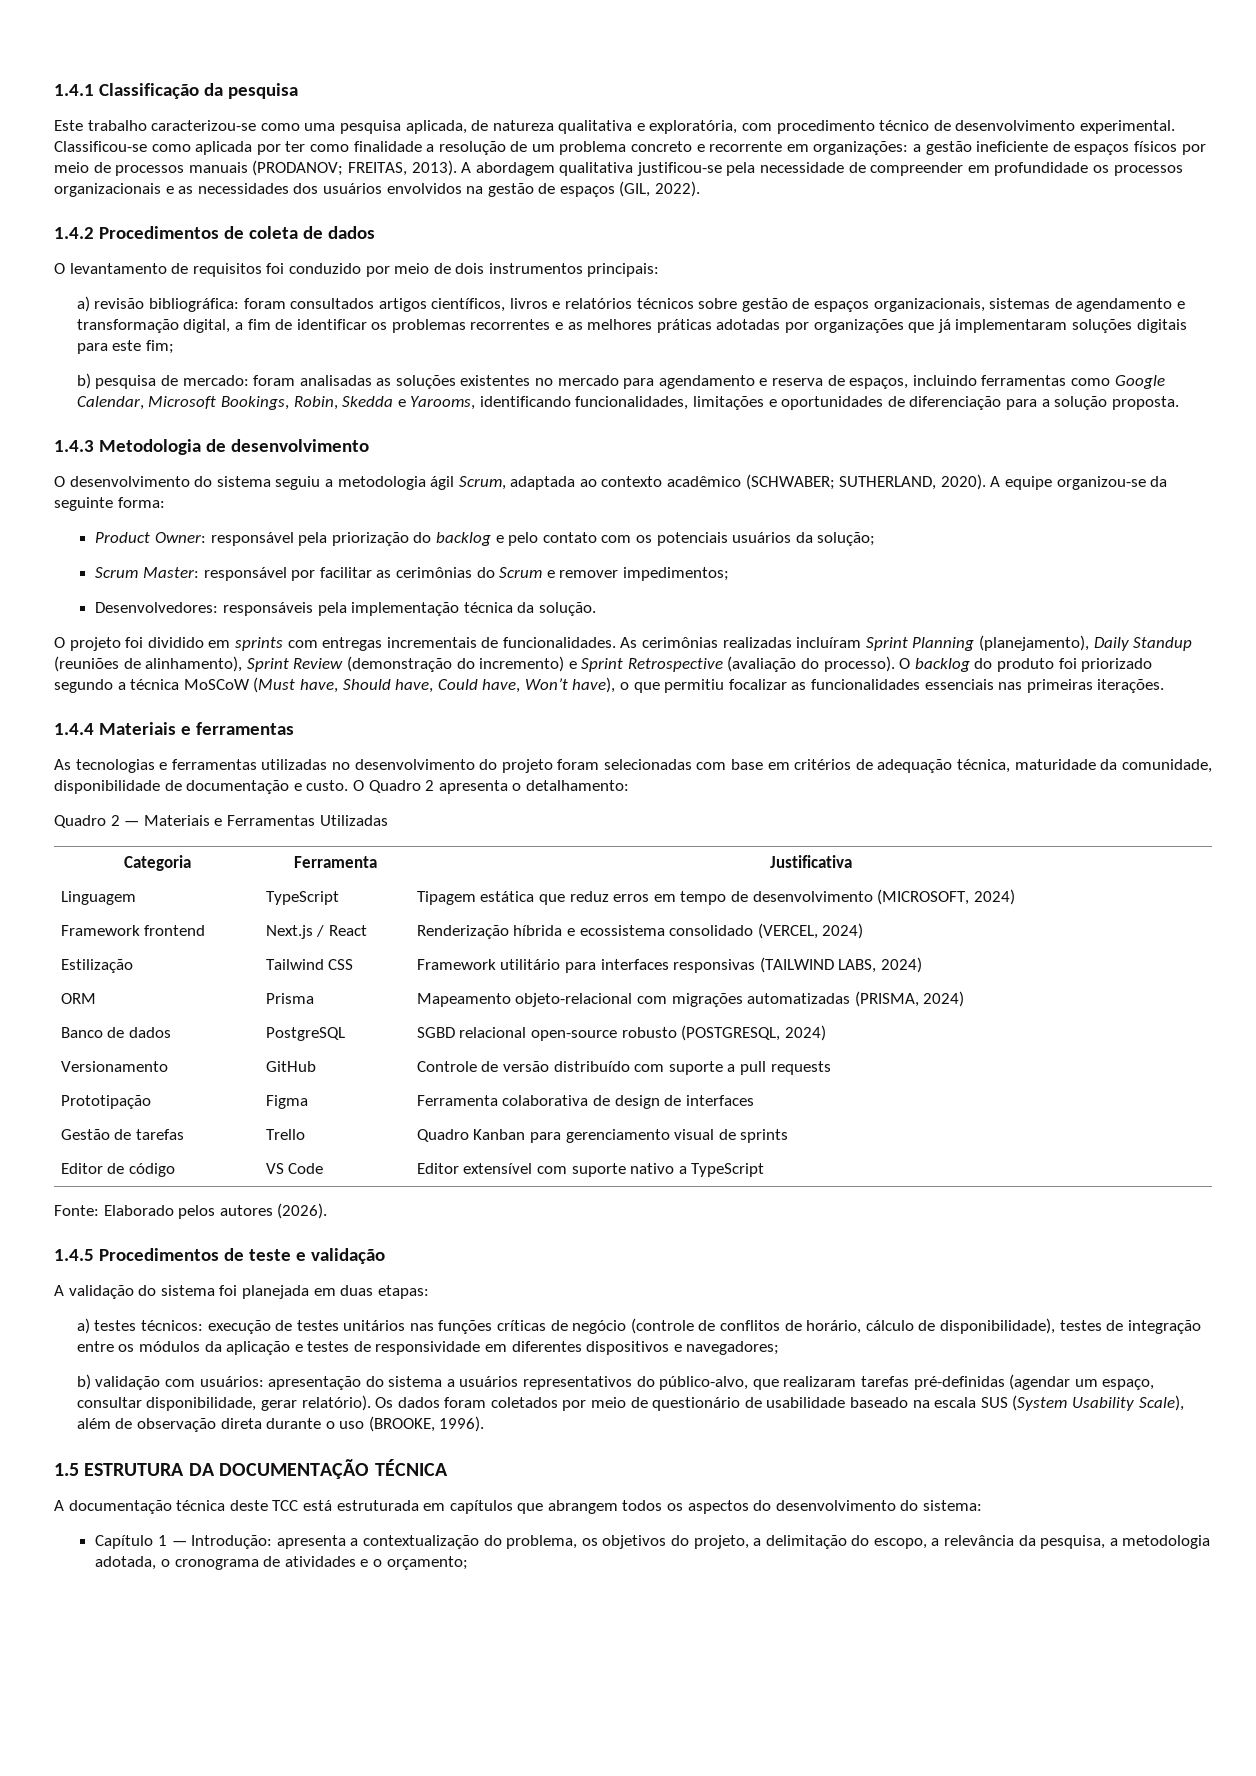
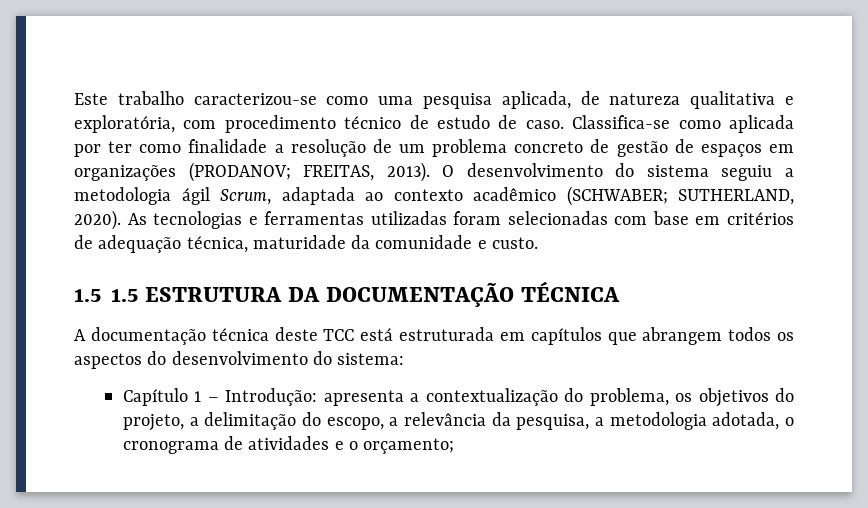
- 1.4.1 Classificação da pesquisa
- Este trabalho caracterizou-se como uma pesquisa aplicada, de natureza qualitativa e exploratória, com procedimento técnico de desenvolvimento experimental. Classificou-se como aplicada por ter como finalidade a resolução de um problema concreto e recorrente em organizações: a gestão ineficiente de espaços físicos por meio de processos manuais (PRODANOV; FREITAS, 2013). A abordagem qualitativa justificou-se pela necessidade de compreender em profundidade os processos organizacionais e as necessidades dos usuários envolvidos na gestão de espaços (GIL, 2022).
- 1.4.2 Procedimentos de coleta de dados
- O levantamento de requisitos foi conduzido por meio de dois instrumentos principais:
- a) revisão bibliográfica: foram consultados artigos científicos, livros e relatórios técnicos sobre gestão de espaços organizacionais, sistemas de agendamento e transformação digital, a fim de identificar os problemas recorrentes e as melhores práticas adotadas por organizações que já implementaram soluções digitais para este fim;
- b) pesquisa de mercado: foram analisadas as soluções existentes no mercado para agendamento e reserva de espaços, incluindo ferramentas como Google Calendar, Microsoft Bookings, Robin, Skedda e Yarooms, identificando funcionalidades, limitações e oportunidades de diferenciação para a solução proposta.
- 1.4.3 Metodologia de desenvolvimento
- O desenvolvimento do sistema seguiu a metodologia ágil Scrum, adaptada ao contexto acadêmico (SCHWABER; SUTHERLAND, 2020). A equipe organizou-se da seguinte forma:
- Product Owner: responsável pela priorização do backlog e pelo contato com os potenciais usuários da solução;
- Scrum Master: responsável por facilitar as cerimônias do Scrum e remover impedimentos;
- Desenvolvedores: responsáveis pela implementação técnica da solução.
- O projeto foi dividido em sprints com entregas incrementais de funcionalidades. As cerimônias realizadas incluíram Sprint Planning (planejamento), Daily Standup (reuniões de alinhamento), Sprint Review (demonstração do incremento) e Sprint Retrospective (avaliação do processo). O backlog do produto foi priorizado segundo a técnica MoSCoW (Must have, Should have, Could have, Won’t have), o que permitiu focalizar as funcionalidades essenciais nas primeiras iterações.
- 1.4.4 Materiais e ferramentas
- As tecnologias e ferramentas utilizadas no desenvolvimento do projeto foram selecionadas com base em critérios de adequação técnica, maturidade da comunidade, disponibilidade de documentação e custo. O Quadro 2 apresenta o detalhamento:
- Quadro 2 — Materiais e Ferramentas Utilizadas
- Categoria | Ferramenta | Justificativa
- Linguagem | TypeScript | Tipagem estática que reduz erros em tempo de desenvolvimento (MICROSOFT, 2024)
- Framework frontend | Next.js / React | Renderização híbrida e ecossistema consolidado (VERCEL, 2024)
- Estilização | Tailwind CSS | Framework utilitário para interfaces responsivas (TAILWIND LABS, 2024)
- ORM | Prisma | Mapeamento objeto-relacional com migrações automatizadas (PRISMA, 2024)
- Banco de dados | PostgreSQL | SGBD relacional open-source robusto (POSTGRESQL, 2024)
- Versionamento | GitHub | Controle de versão distribuído com suporte a pull requests
- Prototipação | Figma | Ferramenta colaborativa de design de interfaces
- Gestão de tarefas | Trello | Quadro Kanban para gerenciamento visual de sprints
- Editor de código | VS Code | Editor extensível com suporte nativo a TypeScript
- Fonte: Elaborado pelos autores (2026).
- 1.4.5 Procedimentos de teste e validação
- A validação do sistema foi planejada em duas etapas:
- a) testes técnicos: execução de testes unitários nas funções críticas de negócio (controle de conflitos de horário, cálculo de disponibilidade), testes de integração entre os módulos da aplicação e testes de responsividade em diferentes dispositivos e navegadores;
- b) validação com usuários: apresentação do sistema a usuários representativos do público-alvo, que realizaram tarefas pré-definidas (agendar um espaço, consultar disponibilidade, gerar relatório). Os dados foram coletados por meio de questionário de usabilidade baseado na escala SUS (System Usability Scale), além de observação direta durante o uso (BROOKE, 1996).
- 1.5 ESTRUTURA DA DOCUMENTAÇÃO TÉCNICA
+ Este trabalho caracterizou-se como uma pesquisa aplicada, de natureza qualitativa e exploratória, com procedimento técnico de estudo de caso. Classifica-se como aplicada por ter como finalidade a resolução de um problema concreto de gestão de espaços em organizações (PRODANOV; FREITAS, 2013). O desenvolvimento do sistema seguiu a metodologia ágil Scrum, adaptada ao contexto acadêmico (SCHWABER; SUTHERLAND, 2020). As tecnologias e ferramentas utilizadas foram selecionadas com base em critérios de adequação técnica, maturidade da comunidade e custo.
+ 1.5 1.5 ESTRUTURA DA DOCUMENTAÇÃO TÉCNICA
- Capítulo 1 — Introdução: apresenta a contextualização do problema, os objetivos do projeto, a delimitação do escopo, a relevância da pesquisa, a metodologia adotada, o cronograma de atividades e o orçamento;
+ Capítulo 1 – Introdução: apresenta a contextualização do problema, os objetivos do projeto, a delimitação do escopo, a relevância da pesquisa, a metodologia adotada, o cronograma de atividades e o orçamento;

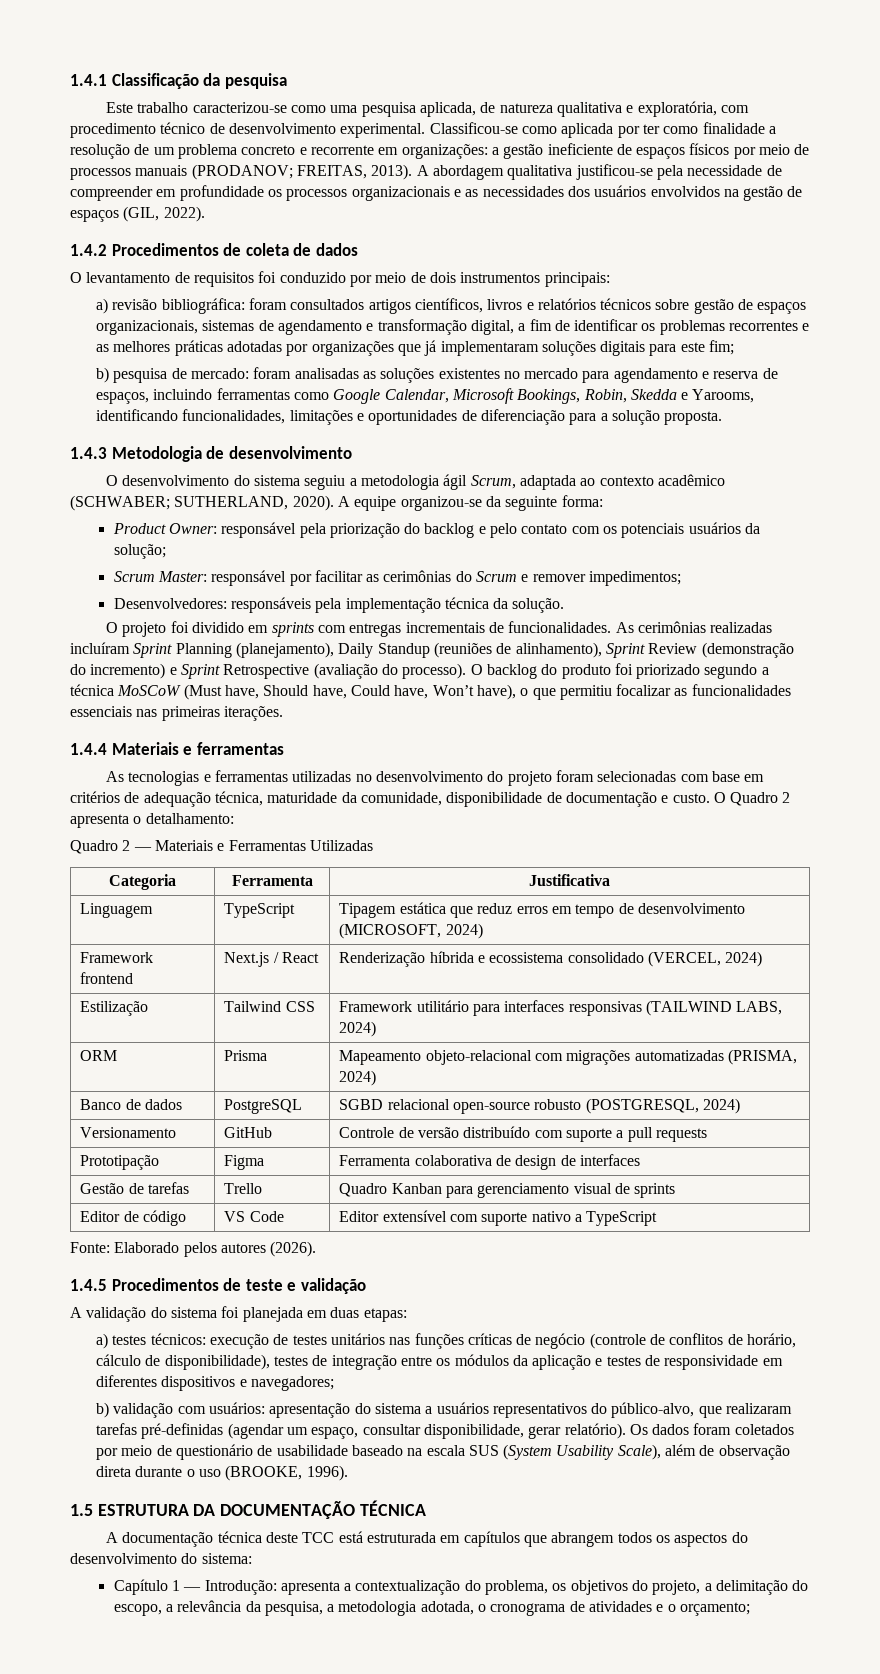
+ 1.4.1 Classificação da pesquisa
- Este trabalho caracterizou-se como uma pesquisa aplicada, de natureza qualitativa e exploratória, com procedimento técnico de estudo de caso. Classifica-se como aplicada por ter como finalidade a resolução de um problema concreto de gestão de espaços em organizações (PRODANOV; FREITAS, 2013). O desenvolvimento do sistema seguiu a metodologia ágil Scrum, adaptada ao contexto acadêmico (SCHWABER; SUTHERLAND, 2020). As tecnologias e ferramentas utilizadas foram selecionadas com base em critérios de adequação técnica, maturidade da comunidade e custo.
- 1.5 1.5 ESTRUTURA DA DOCUMENTAÇÃO TÉCNICA
+ Este trabalho caracterizou-se como uma pesquisa aplicada, de natureza qualitativa e exploratória, com procedimento técnico de desenvolvimento experimental. Classificou-se como aplicada por ter como finalidade a resolução de um problema concreto e recorrente em organizações: a gestão ineficiente de espaços físicos por meio de processos manuais (PRODANOV; FREITAS, 2013). A abordagem qualitativa justificou-se pela necessidade de compreender em profundidade os processos organizacionais e as necessidades dos usuários envolvidos na gestão de espaços (GIL, 2022).
+ 1.4.2 Procedimentos de coleta de dados
+ O levantamento de requisitos foi conduzido por meio de dois instrumentos principais:
+ a) revisão bibliográfica: foram consultados artigos científicos, livros e relatórios técnicos sobre gestão de espaços organizacionais, sistemas de agendamento e transformação digital, a fim de identificar os problemas recorrentes e as melhores práticas adotadas por organizações que já implementaram soluções digitais para este fim;
+ b) pesquisa de mercado: foram analisadas as soluções existentes no mercado para agendamento e reserva de espaços, incluindo ferramentas como Google Calendar, Microsoft Bookings, Robin, Skedda e Yarooms, identificando funcionalidades, limitações e oportunidades de diferenciação para a solução proposta.
+ 1.4.3 Metodologia de desenvolvimento
+ O desenvolvimento do sistema seguiu a metodologia ágil Scrum, adaptada ao contexto acadêmico (SCHWABER; SUTHERLAND, 2020). A equipe organizou-se da seguinte forma:
+ Product Owner: responsável pela priorização do backlog e pelo contato com os potenciais usuários da solução;
+ Scrum Master: responsável por facilitar as cerimônias do Scrum e remover impedimentos;
+ Desenvolvedores: responsáveis pela implementação técnica da solução.
+ O projeto foi dividido em sprints com entregas incrementais de funcionalidades. As cerimônias realizadas incluíram Sprint Planning (planejamento), Daily Standup (reuniões de alinhamento), Sprint Review (demonstração do incremento) e Sprint Retrospective (avaliação do processo). O backlog do produto foi priorizado segundo a técnica MoSCoW (Must have, Should have, Could have, Won’t have), o que permitiu focalizar as funcionalidades essenciais nas primeiras iterações.
+ 1.4.4 Materiais e ferramentas
+ As tecnologias e ferramentas utilizadas no desenvolvimento do projeto foram selecionadas com base em critérios de adequação técnica, maturidade da comunidade, disponibilidade de documentação e custo. O Quadro 2 apresenta o detalhamento:
+ Quadro 2 — Materiais e Ferramentas Utilizadas
+ Categoria | Ferramenta | Justificativa
+ Linguagem | TypeScript | Tipagem estática que reduz erros em tempo de desenvolvimento (MICROSOFT, 2024)
+ Framework frontend | Next.js / React | Renderização híbrida e ecossistema consolidado (VERCEL, 2024)
+ Estilização | Tailwind CSS | Framework utilitário para interfaces responsivas (TAILWIND LABS, 2024)
+ ORM | Prisma | Mapeamento objeto-relacional com migrações automatizadas (PRISMA, 2024)
+ Banco de dados | PostgreSQL | SGBD relacional open-source robusto (POSTGRESQL, 2024)
+ Versionamento | GitHub | Controle de versão distribuído com suporte a pull requests
+ Prototipação | Figma | Ferramenta colaborativa de design de interfaces
+ Gestão de tarefas | Trello | Quadro Kanban para gerenciamento visual de sprints
+ Editor de código | VS Code | Editor extensível com suporte nativo a TypeScript
+ Fonte: Elaborado pelos autores (2026).
+ 1.4.5 Procedimentos de teste e validação
+ A validação do sistema foi planejada em duas etapas:
+ a) testes técnicos: execução de testes unitários nas funções críticas de negócio (controle de conflitos de horário, cálculo de disponibilidade), testes de integração entre os módulos da aplicação e testes de responsividade em diferentes dispositivos e navegadores;
+ b) validação com usuários: apresentação do sistema a usuários representativos do público-alvo, que realizaram tarefas pré-definidas (agendar um espaço, consultar disponibilidade, gerar relatório). Os dados foram coletados por meio de questionário de usabilidade baseado na escala SUS (System Usability Scale), além de observação direta durante o uso (BROOKE, 1996).
+ 1.5 ESTRUTURA DA DOCUMENTAÇÃO TÉCNICA
- Capítulo 1 – Introdução: apresenta a contextualização do problema, os objetivos do projeto, a delimitação do escopo, a relevância da pesquisa, a metodologia adotada, o cronograma de atividades e o orçamento;
+ Capítulo 1 — Introdução: apresenta a contextualização do problema, os objetivos do projeto, a delimitação do escopo, a relevância da pesquisa, a metodologia adotada, o cronograma de atividades e o orçamento;

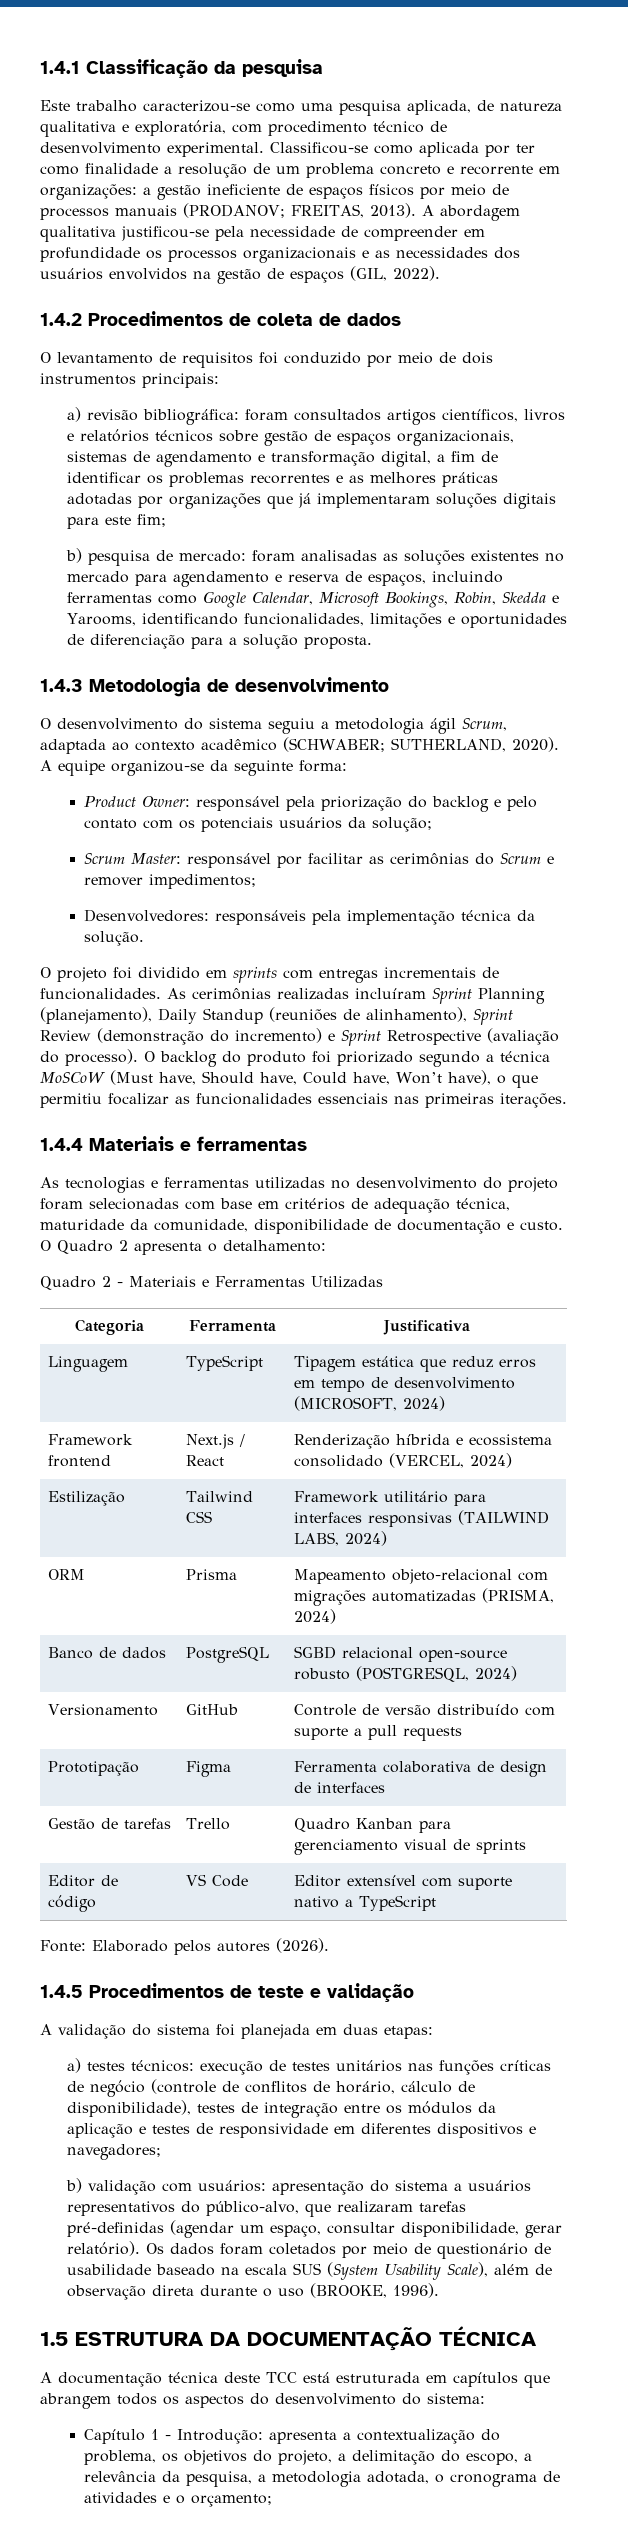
- Quadro 2 — Materiais e Ferramentas Utilizadas
+ Quadro 2 - Materiais e Ferramentas Utilizadas
- Capítulo 1 — Introdução: apresenta a contextualização do problema, os objetivos do projeto, a delimitação do escopo, a relevância da pesquisa, a metodologia adotada, o cronograma de atividades e o orçamento;
+ Capítulo 1 - Introdução: apresenta a contextualização do problema, os objetivos do projeto, a delimitação do escopo, a relevância da pesquisa, a metodologia adotada, o cronograma de atividades e o orçamento;

